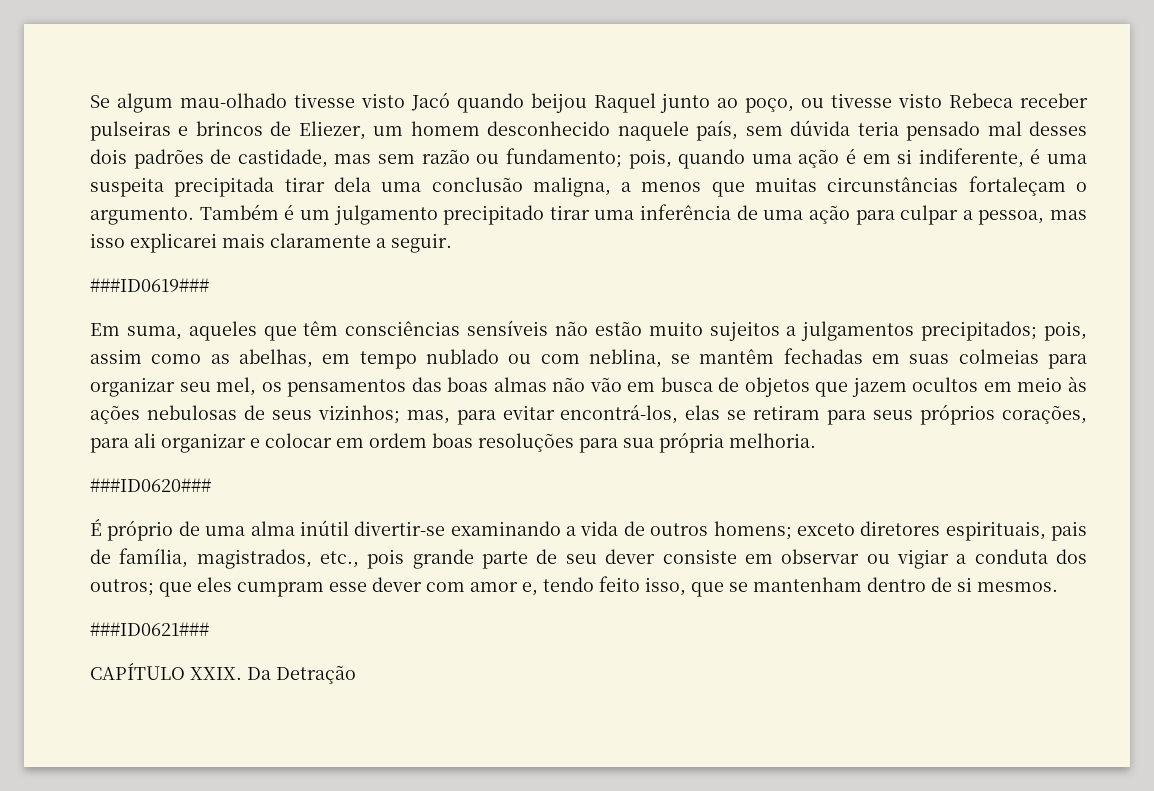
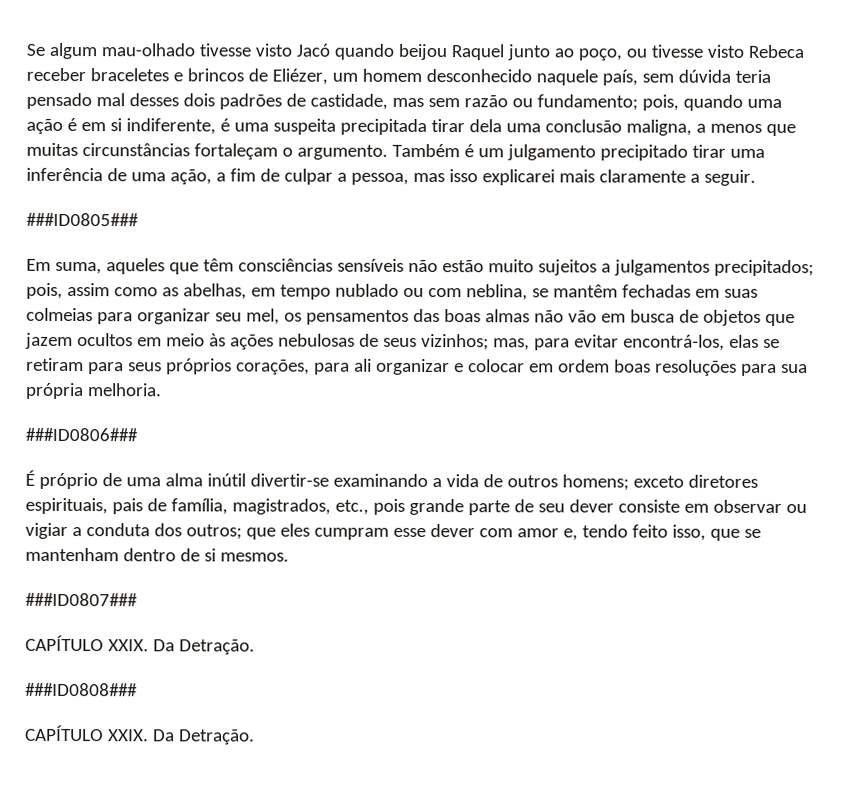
- Se algum mau-olhado tivesse visto Jacó quando beijou Raquel junto ao poço, ou tivesse visto Rebeca receber pulseiras e brincos de Eliezer, um homem desconhecido naquele país, sem dúvida teria pensado mal desses dois padrões de castidade, mas sem razão ou fundamento;
+ Se algum mau-olhado tivesse visto Jacó quando beijou Raquel junto ao poço, ou tivesse visto Rebeca receber braceletes e brincos de Eliézer, um homem desconhecido naquele país, sem dúvida teria pensado mal desses dois padrões de castidade, mas sem razão ou fundamento;
- Também é um julgamento precipitado tirar uma inferência de uma ação para culpar a pessoa, mas isso explicarei mais claramente a seguir.
+ Também é um julgamento precipitado tirar uma inferência de uma ação, a fim de culpar a pessoa, mas isso explicarei mais claramente a seguir.
- ###ID0619###
+ ###ID0805###
- ###ID0620###
+ ###ID0806###
- ###ID0621###
- CAPÍTULO XXIX. Da Detração
+ ###ID0807###
+ CAPÍTULO XXIX. Da Detração.
+ ###ID0808###
+ CAPÍTULO XXIX. Da Detração.

